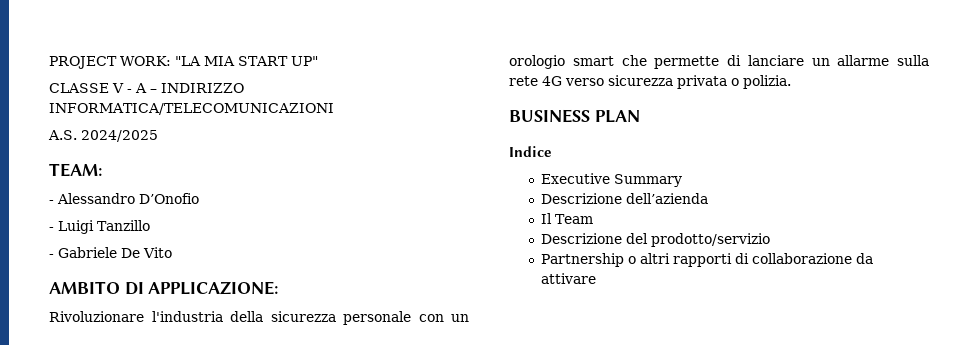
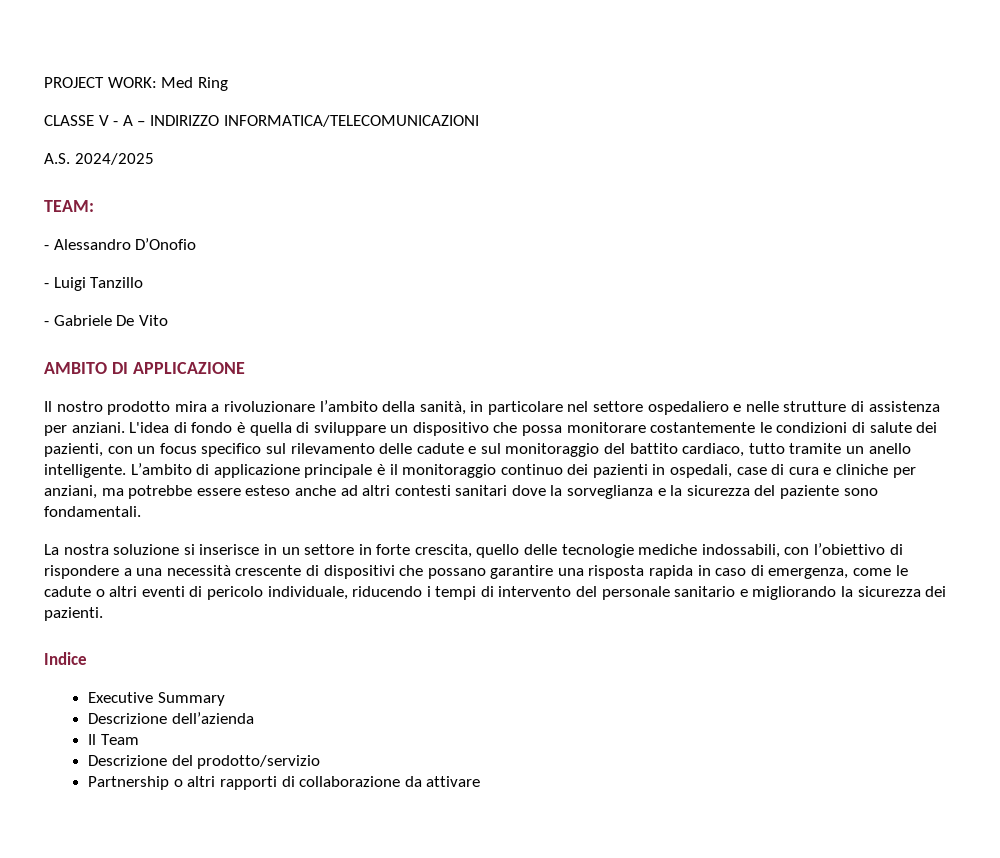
- PROJECT WORK: "LA MIA START UP"
+ PROJECT WORK: Med Ring
- AMBITO DI APPLICAZIONE:
- Rivoluzionare l'industria della sicurezza personale con un orologio smart che permette di lanciare un allarme sulla rete 4G verso sicurezza privata o polizia.
- BUSINESS PLAN
+ AMBITO DI APPLICAZIONE
+ Il nostro prodotto mira a rivoluzionare l’ambito della sanità, in particolare nel settore ospedaliero e nelle strutture di assistenza per anziani. L'idea di fondo è quella di sviluppare un dispositivo che possa monitorare costantemente le condizioni di salute dei pazienti, con un focus specifico sul rilevamento delle cadute e sul monitoraggio del battito cardiaco, tutto tramite un anello intelligente. L’ambito di applicazione principale è il monitoraggio continuo dei pazienti in ospedali, case di cura e cliniche per anziani, ma potrebbe essere esteso anche ad altri contesti sanitari dove la sorveglianza e la sicurezza del paziente sono fondamentali.
+ La nostra soluzione si inserisce in un settore in forte crescita, quello delle tecnologie mediche indossabili, con l’obiettivo di rispondere a una necessità crescente di dispositivi che possano garantire una risposta rapida in caso di emergenza, come le cadute o altri eventi di pericolo individuale, riducendo i tempi di intervento del personale sanitario e migliorando la sicurezza dei pazienti.

